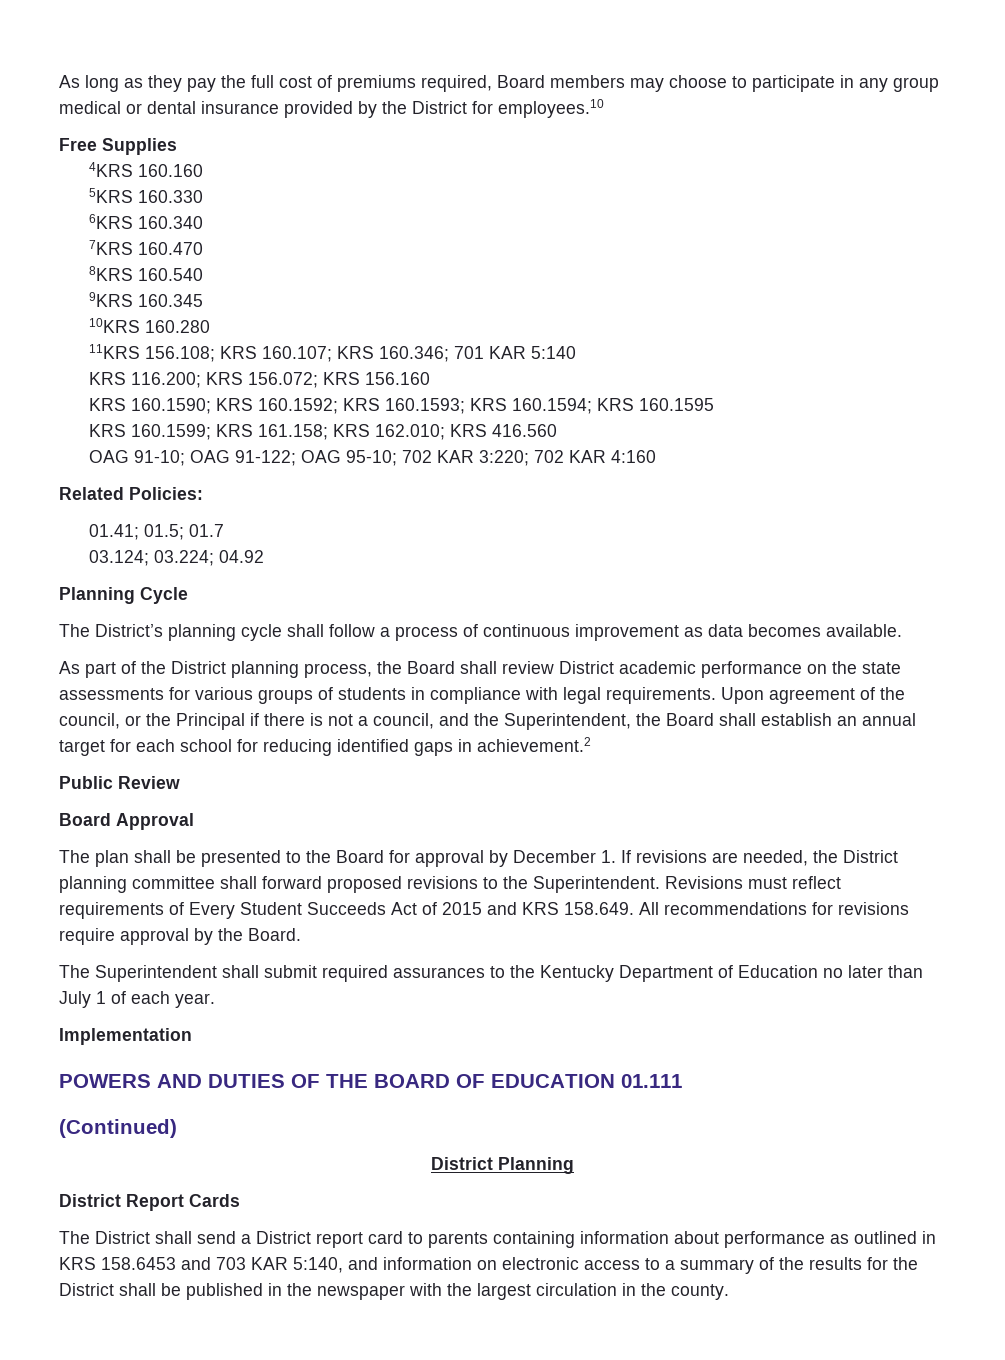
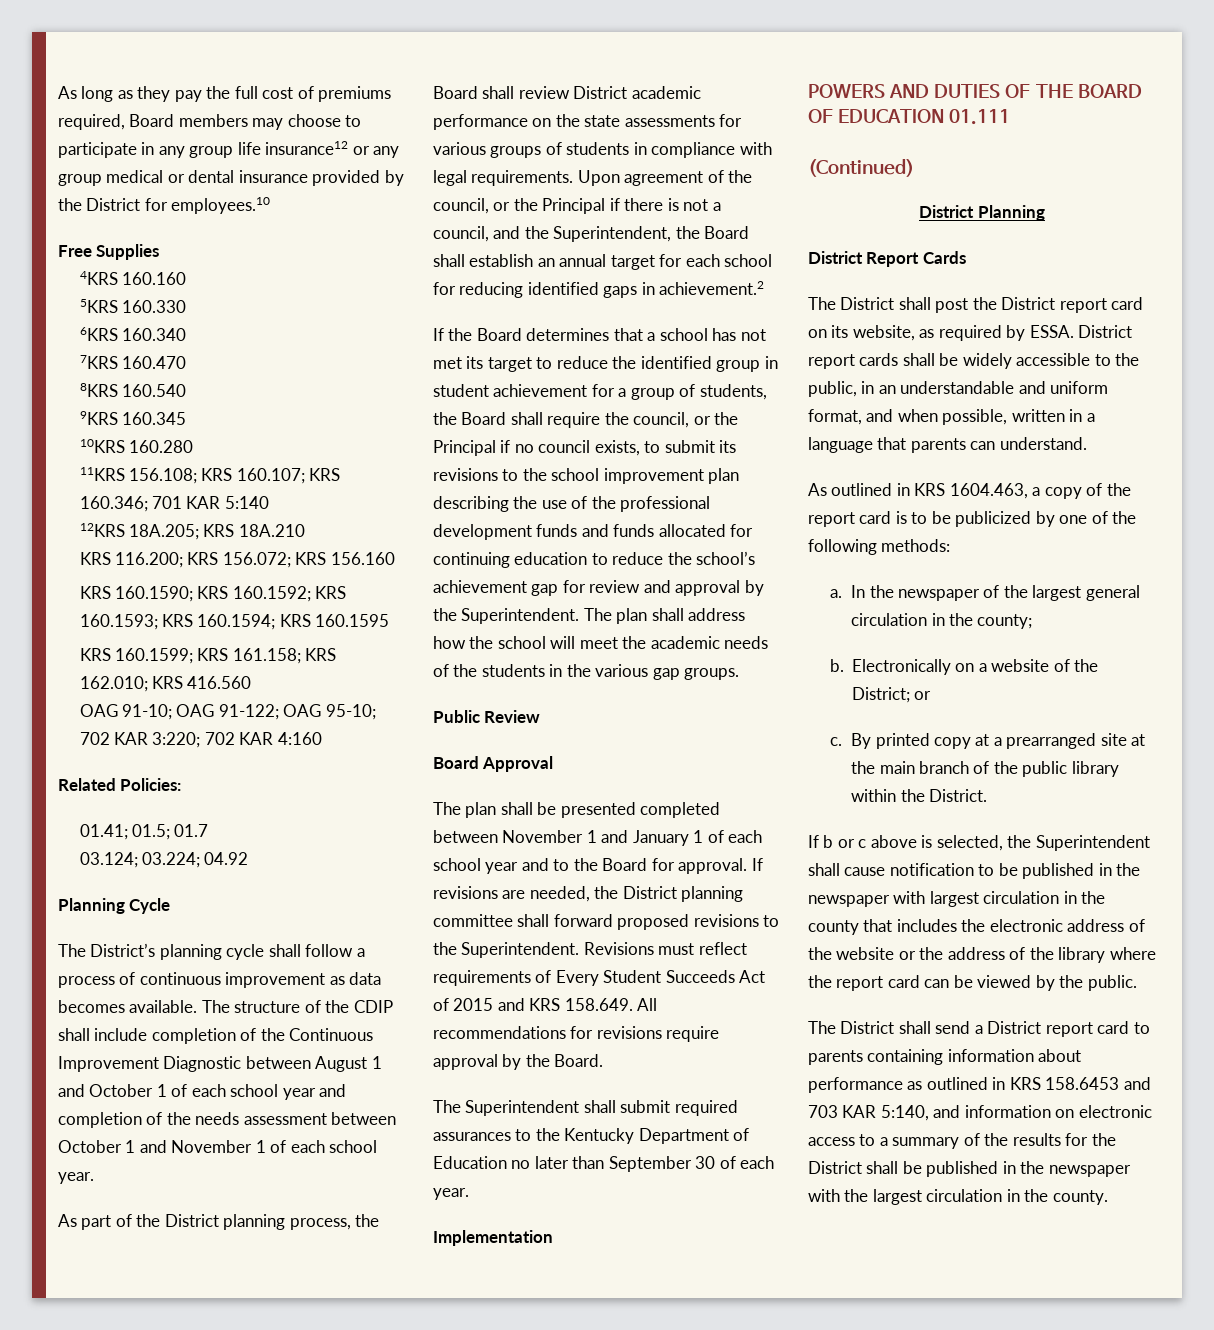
- As long as they pay the full cost of premiums required, Board members may choose to participate in any group medical or dental insurance provided by the District for employees.10
+ As long as they pay the full cost of premiums required, Board members may choose to participate in any group life insurance12 or any group medical or dental insurance provided by the District for employees.10
+ 12KRS 18A.205; KRS 18A.210
+ The structure of the CDIP shall include completion of the Continuous Improvement Diagnostic between August 1 and October 1 of each school year and completion of the needs assessment between October 1 and November 1 of each school year.
+ If the Board determines that a school has not met its target to reduce the identified group in student achievement for a group of students, the Board shall require the council, or the Principal if no council exists, to submit its revisions to the school improvement plan describing the use of the professional development funds and funds allocated for continuing education to reduce the school’s achievement gap for review and approval by the Superintendent. The plan shall address how the school will meet the academic needs of the students in the various gap groups.
- The plan shall be presented to the Board for approval by December 1. If revisions are needed, the District planning committee shall forward proposed revisions to the Superintendent.
+ The plan shall be presented completed between November 1 and January 1 of each school year and to the Board for approval. If revisions are needed, the District planning committee shall forward proposed revisions to the Superintendent.
- The Superintendent shall submit required assurances to the Kentucky Department of Education no later than July 1 of each year.
+ The Superintendent shall submit required assurances to the Kentucky Department of Education no later than September 30 of each year.
+ The District shall post the District report card on its website, as required by ESSA. District report cards shall be widely accessible to the public, in an understandable and uniform format, and when possible, written in a language that parents can understand.
+ As outlined in KRS 1604.463, a copy of the report card is to be publicized by one of the following methods:
+ a. In the newspaper of the largest general circulation in the county;
+ b. Electronically on a website of the District; or
+ c. By printed copy at a prearranged site at the main branch of the public library within the District.
+ If b or c above is selected, the Superintendent shall cause notification to be published in the newspaper with largest circulation in the county that includes the electronic address of the website or the address of the library where the report card can be viewed by the public.

